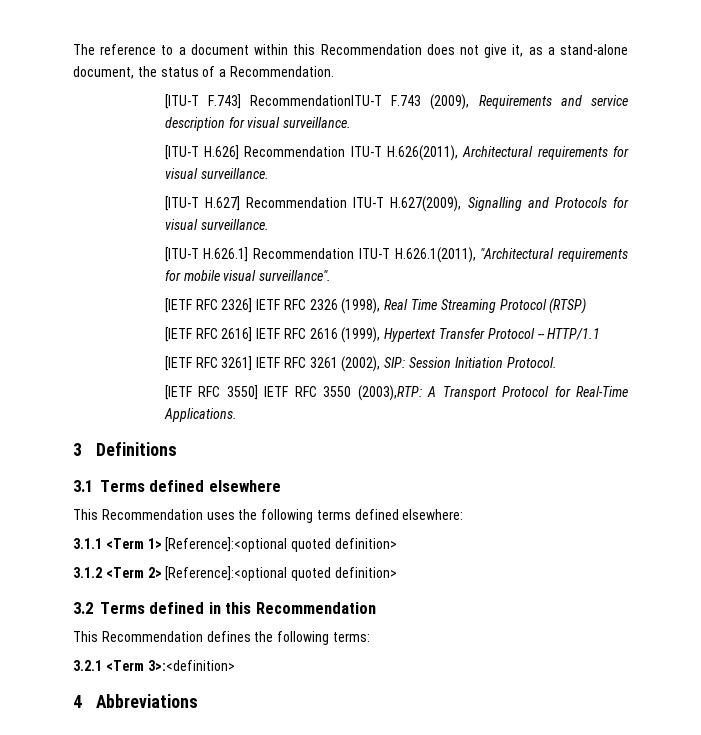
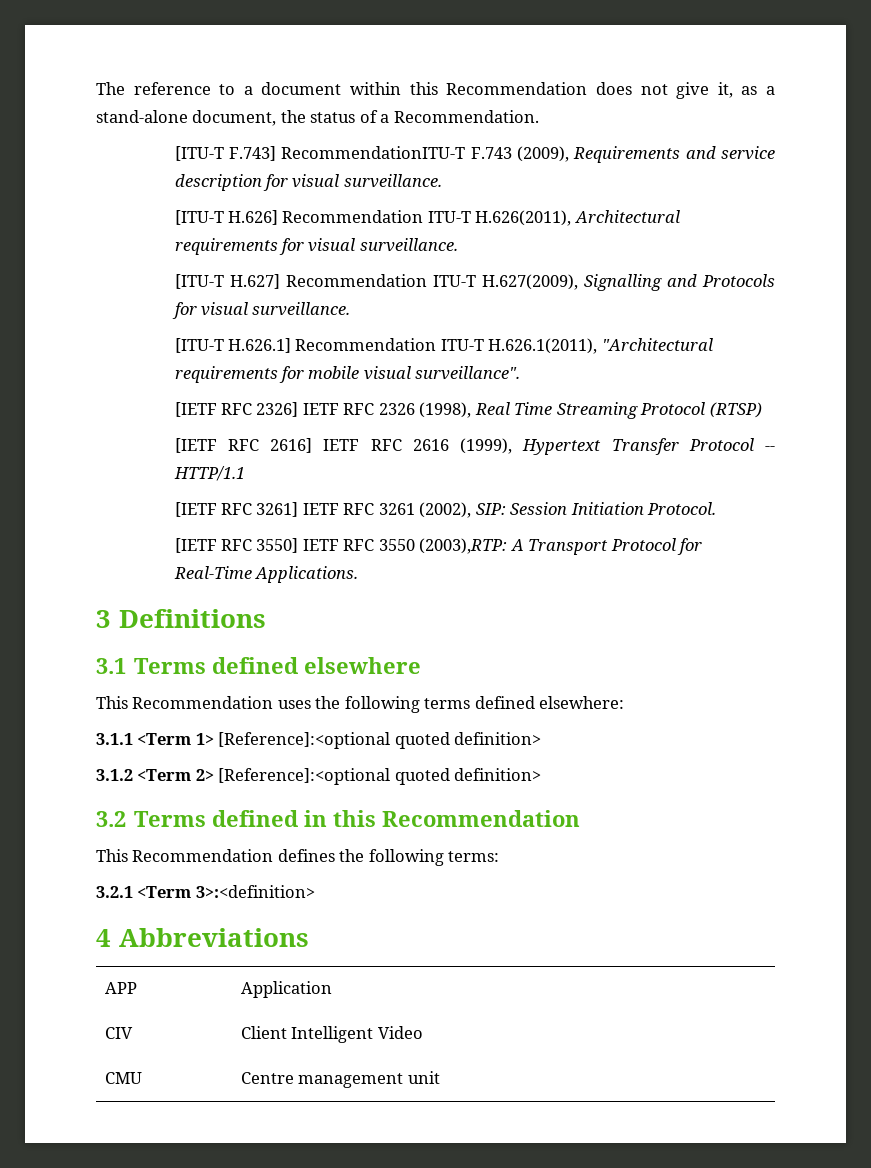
+ APP | Application
+ CIV | Client Intelligent Video
+ CMU | Centre management unit

